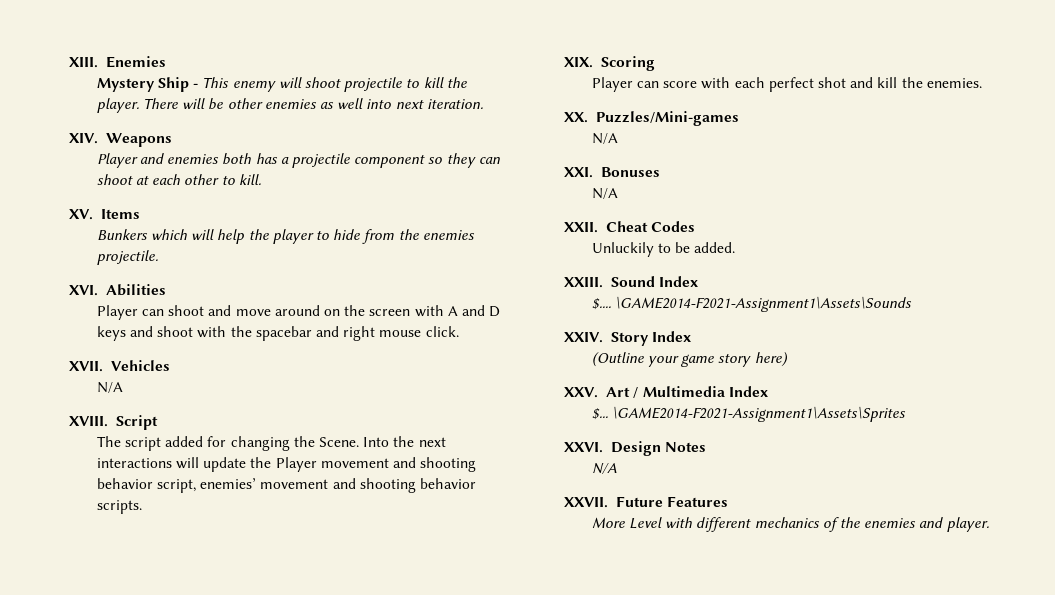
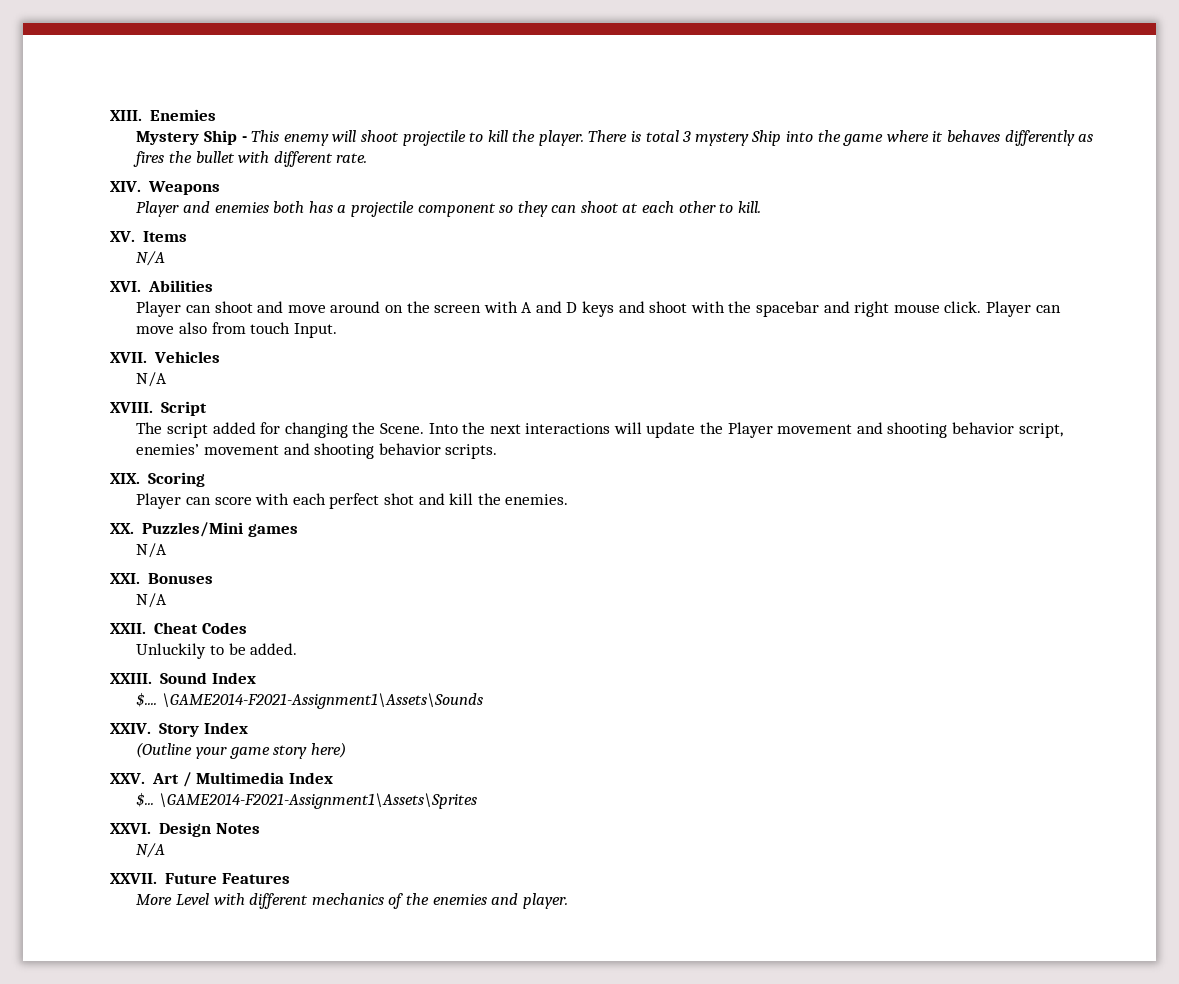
- There will be other enemies as well into next iteration.
+ There is total 3 mystery Ship into the game where it behaves differently as fires the bullet with different rate.
  XV. Items
- Bunkers which will help the player to hide from the enemies projectile.
+ N/A
+ Player can move also from touch Input.
- XX. Puzzles/Mini-games
+ XX. Puzzles/Mini games

